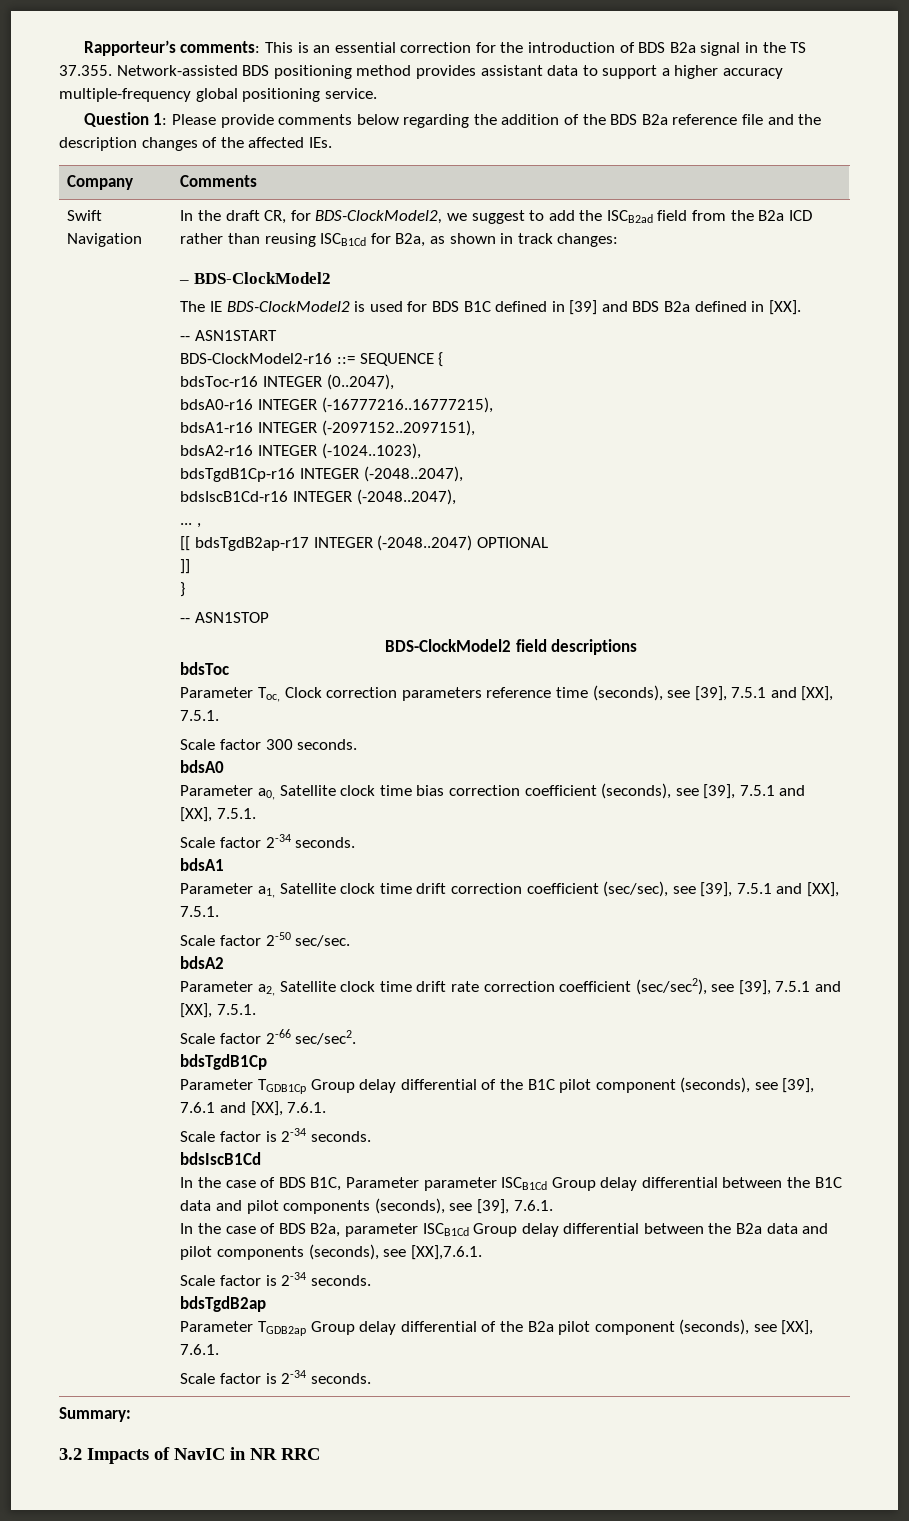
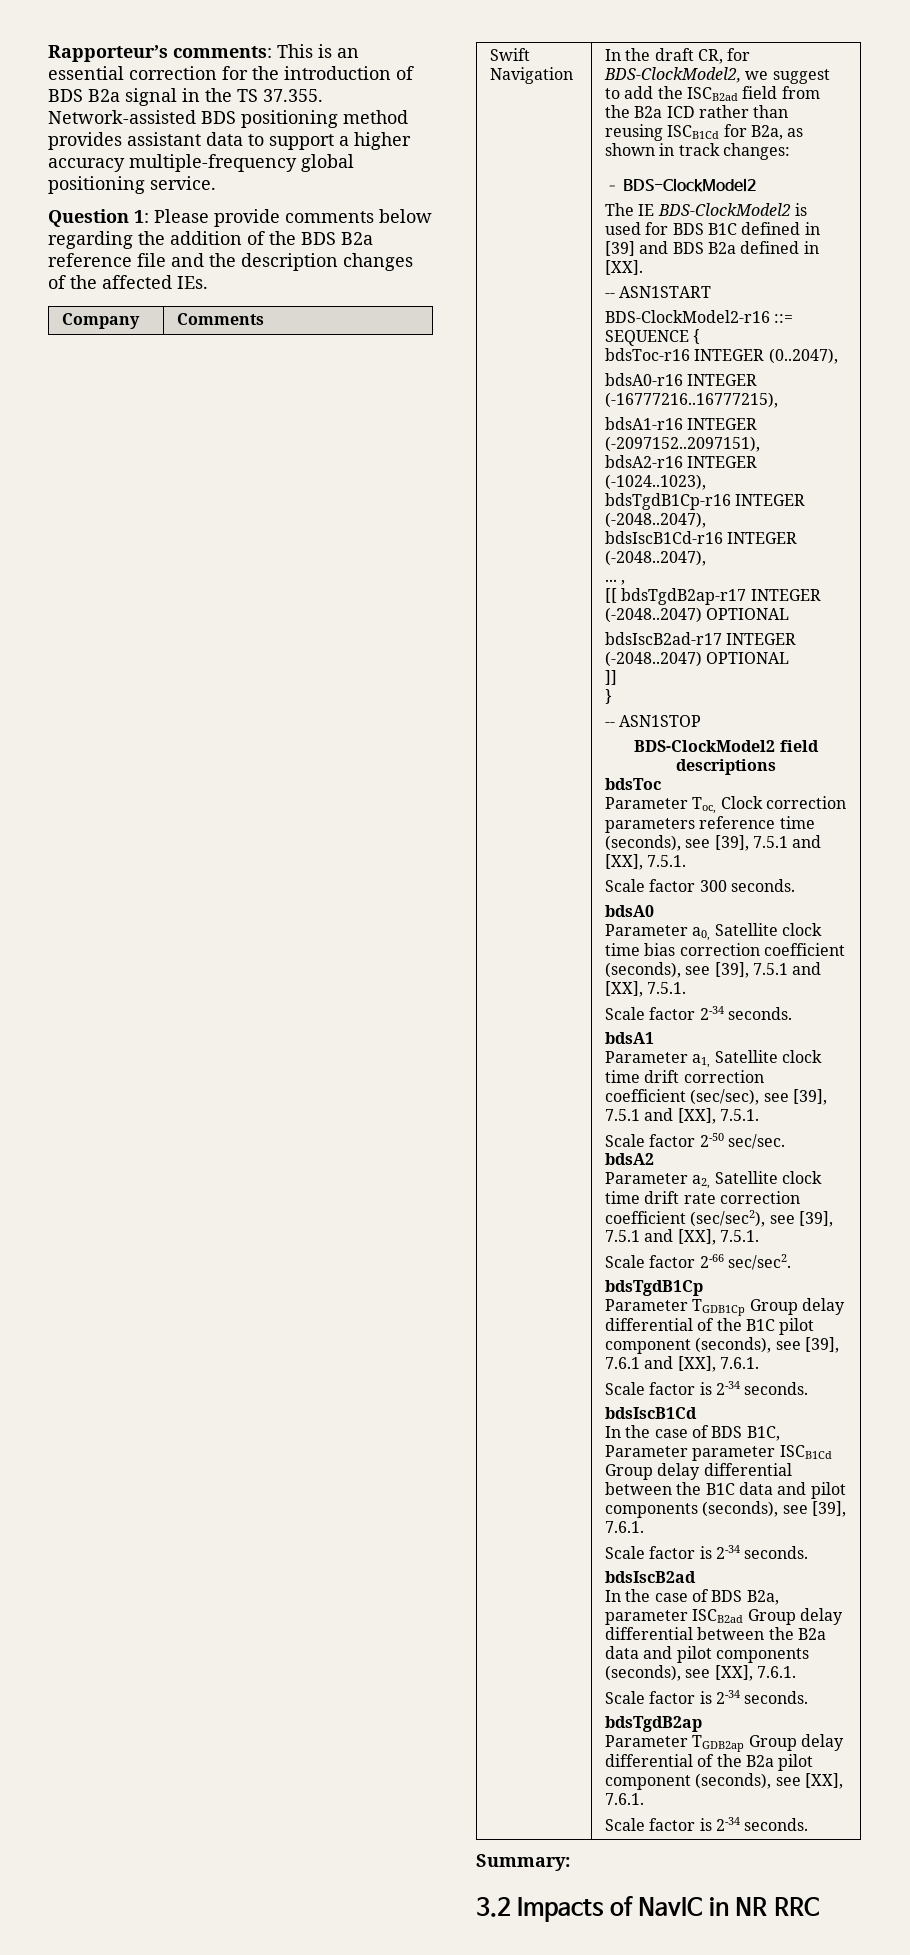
+ bdsIscB2ad-r17 INTEGER (-2048..2047) OPTIONAL
  In the case of BDS B1C, Parameter parameter ISCB1Cd Group delay differential between the B1C data and pilot components (seconds), see [39], 7.6.1.
+ Scale factor is 2-34 seconds.
+ bdsIscB2ad
- In the case of BDS B2a, parameter ISCB1Cd Group delay differential between the B2a data and pilot components (seconds), see [XX],7.6.1.
+ In the case of BDS B2a, parameter ISCB2ad Group delay differential between the B2a data and pilot components (seconds), see [XX], 7.6.1.

